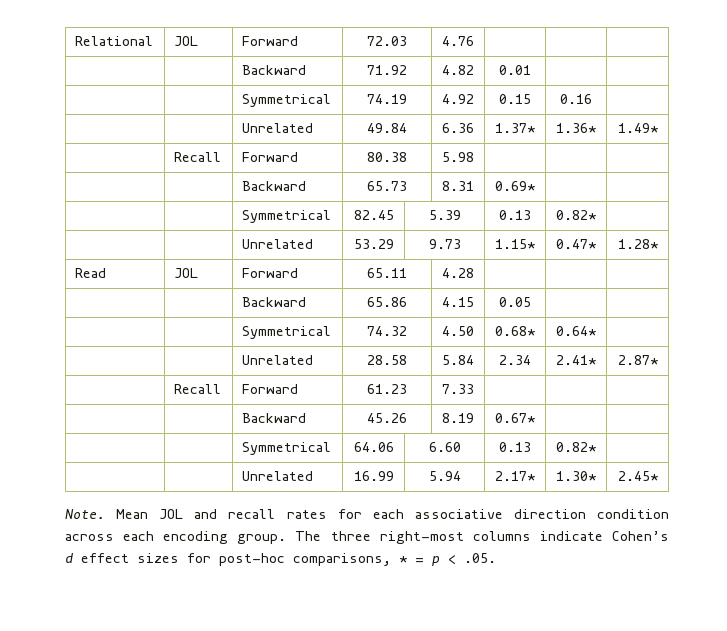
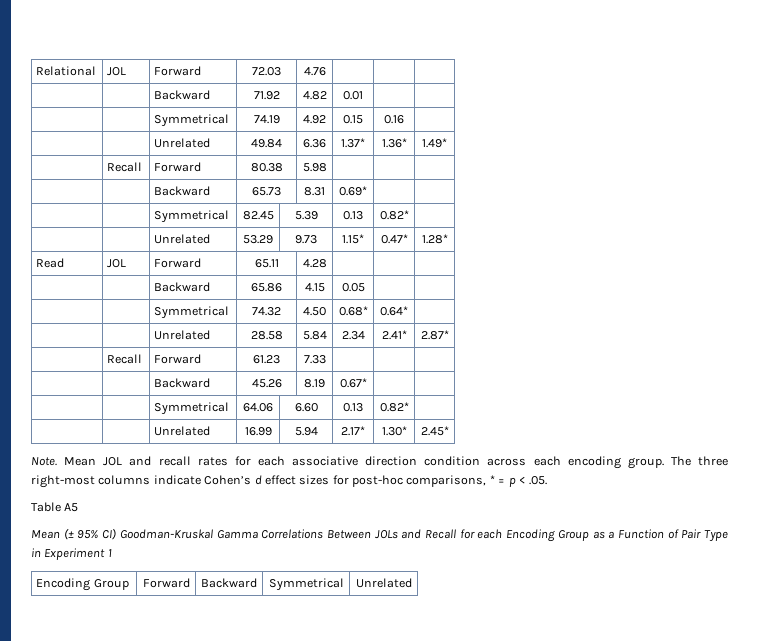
+ Table A5
+ Mean (± 95% CI) Goodman-Kruskal Gamma Correlations Between JOLs and Recall for each Encoding Group as a Function of Pair Type in Experiment 1
+ Encoding Group | Forward | Backward | Symmetrical | Unrelated

